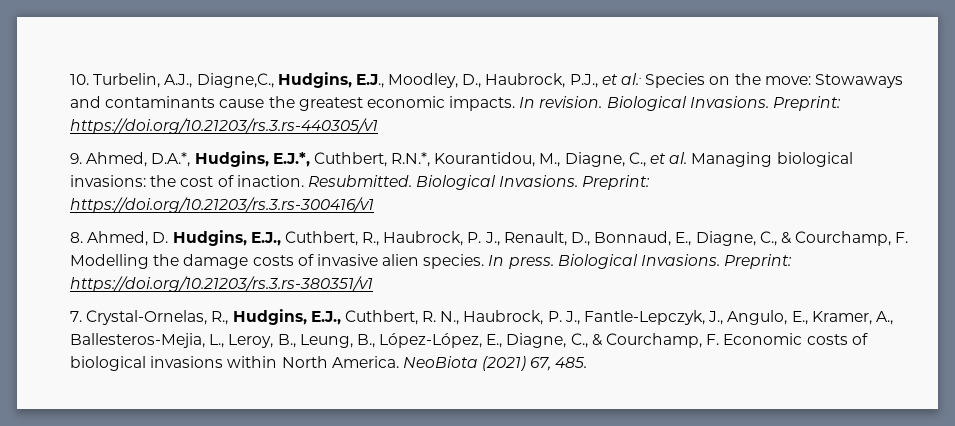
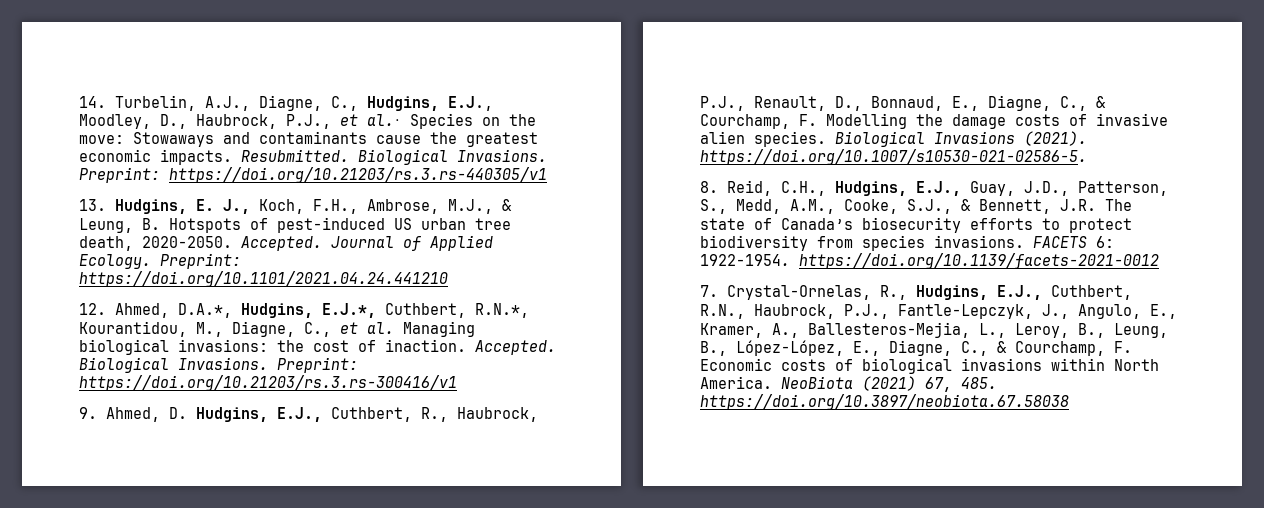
- 10. Turbelin, A.J., Diagne,C., Hudgins, E.J., Moodley, D., Haubrock, P.J., et al..
+ 14. Turbelin, A.J., Diagne, C., Hudgins, E.J., Moodley, D., Haubrock, P.J., et al..
- In revision.
+ Resubmitted.
- 9. Ahmed, D.A.*, Hudgins, E.J.*, Cuthbert, R.N.*, Kourantidou, M., Diagne, C., et al. Managing biological invasions: the cost of inaction. Resubmitted.
+ 13. Hudgins, E. J., Koch, F.H., Ambrose, M.J., & Leung, B. Hotspots of pest-induced US urban tree death, 2020-2050. Accepted. Journal of Applied Ecology. Preprint: https://doi.org/10.1101/2021.04.24.441210
+ 12. Ahmed, D.A.*, Hudgins, E.J.*, Cuthbert, R.N.*, Kourantidou, M., Diagne, C., et al. Managing biological invasions: the cost of inaction. Accepted.
- 8. Ahmed, D. Hudgins, E.J., Cuthbert, R., Haubrock, P. J., Renault, D., Bonnaud, E., Diagne, C., & Courchamp, F. Modelling the damage costs of invasive alien species.
+ 9. Ahmed, D. Hudgins, E.J., Cuthbert, R., Haubrock, P.J., Renault, D., Bonnaud, E., Diagne, C., & Courchamp, F. Modelling the damage costs of invasive alien species.
- In press. Biological Invasions. Preprint: https://doi.org/10.21203/rs.3.rs-380351/v1
+ Biological Invasions (2021). https://doi.org/10.1007/s10530-021-02586-5.
+ 8. Reid, C.H., Hudgins, E.J., Guay, J.D., Patterson, S., Medd, A.M., Cooke, S.J., & Bennett, J.R. The state of Canada’s biosecurity efforts to protect biodiversity from species invasions. FACETS 6: 1922-1954. https://doi.org/10.1139/facets-2021-0012
- 7. Crystal-Ornelas, R., Hudgins, E.J., Cuthbert, R. N., Haubrock, P. J., Fantle-Lepczyk, J., Angulo, E., Kramer, A., Ballesteros-Mejia, L., Leroy, B., Leung, B., López-López, E., Diagne, C., & Courchamp, F. Economic costs of biological invasions within North America.
+ 7. Crystal-Ornelas, R., Hudgins, E.J., Cuthbert, R.N., Haubrock, P.J., Fantle-Lepczyk, J., Angulo, E., Kramer, A., Ballesteros-Mejia, L., Leroy, B., Leung, B., López-López, E., Diagne, C., & Courchamp, F. Economic costs of biological invasions within North America.
- NeoBiota (2021) 67, 485.
+ NeoBiota (2021) 67, 485. https://doi.org/10.3897/neobiota.67.58038

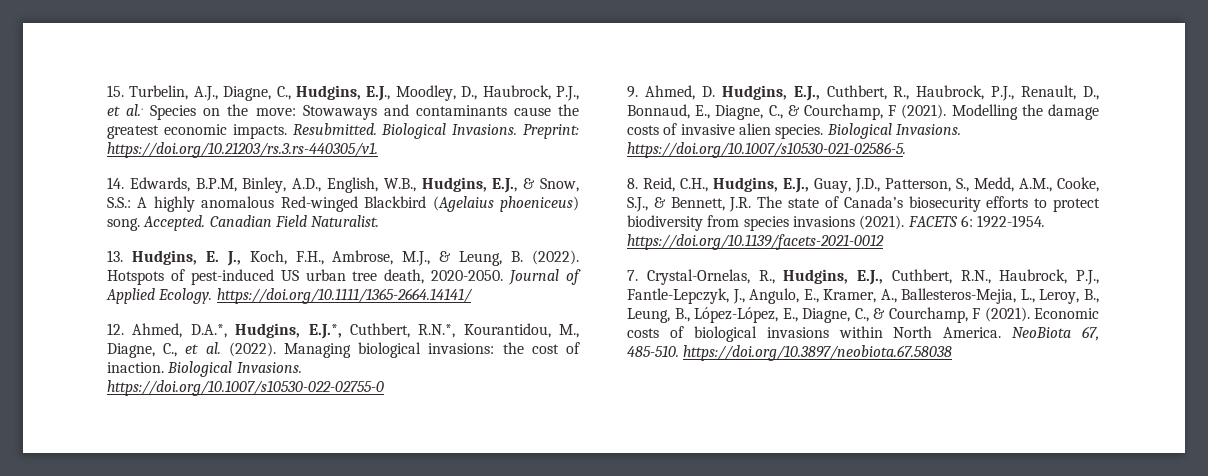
- 14. Turbelin, A.J., Diagne, C., Hudgins, E.J., Moodley, D., Haubrock, P.J., et al..
+ 15. Turbelin, A.J., Diagne, C., Hudgins, E.J., Moodley, D., Haubrock, P.J., et al..
- Preprint: https://doi.org/10.21203/rs.3.rs-440305/v1
+ Preprint: https://doi.org/10.21203/rs.3.rs-440305/v1.
+ 14. Edwards, B.P.M, Binley, A.D., English, W.B., Hudgins, E.J., & Snow, S.S.: A highly anomalous Red-winged Blackbird (Agelaius phoeniceus) song. Accepted. Canadian Field Naturalist.
- 13. Hudgins, E. J., Koch, F.H., Ambrose, M.J., & Leung, B. Hotspots of pest-induced US urban tree death, 2020-2050. Accepted.
+ 13. Hudgins, E. J., Koch, F.H., Ambrose, M.J., & Leung, B. (2022). Hotspots of pest-induced US urban tree death, 2020-2050.
- Journal of Applied Ecology. Preprint: https://doi.org/10.1101/2021.04.24.441210
+ Journal of Applied Ecology. https://doi.org/10.1111/1365-2664.14141/
- 12. Ahmed, D.A.*, Hudgins, E.J.*, Cuthbert, R.N.*, Kourantidou, M., Diagne, C., et al. Managing biological invasions: the cost of inaction.
+ 12. Ahmed, D.A.*, Hudgins, E.J.*, Cuthbert, R.N.*, Kourantidou, M., Diagne, C., et al. (2022). Managing biological invasions: the cost of inaction.
- Accepted. Biological Invasions. Preprint: https://doi.org/10.21203/rs.3.rs-300416/v1
+ Biological Invasions. https://doi.org/10.1007/s10530-022-02755-0
- 9. Ahmed, D. Hudgins, E.J., Cuthbert, R., Haubrock, P.J., Renault, D., Bonnaud, E., Diagne, C., & Courchamp, F. Modelling the damage costs of invasive alien species.
+ 9. Ahmed, D. Hudgins, E.J., Cuthbert, R., Haubrock, P.J., Renault, D., Bonnaud, E., Diagne, C., & Courchamp, F (2021). Modelling the damage costs of invasive alien species.
- Biological Invasions (2021). https://doi.org/10.1007/s10530-021-02586-5.
+ Biological Invasions. https://doi.org/10.1007/s10530-021-02586-5.
- 8. Reid, C.H., Hudgins, E.J., Guay, J.D., Patterson, S., Medd, A.M., Cooke, S.J., & Bennett, J.R. The state of Canada’s biosecurity efforts to protect biodiversity from species invasions.
+ 8. Reid, C.H., Hudgins, E.J., Guay, J.D., Patterson, S., Medd, A.M., Cooke, S.J., & Bennett, J.R. The state of Canada’s biosecurity efforts to protect biodiversity from species invasions (2021).
- 7. Crystal-Ornelas, R., Hudgins, E.J., Cuthbert, R.N., Haubrock, P.J., Fantle-Lepczyk, J., Angulo, E., Kramer, A., Ballesteros-Mejia, L., Leroy, B., Leung, B., López-López, E., Diagne, C., & Courchamp, F. Economic costs of biological invasions within North America.
+ 7. Crystal-Ornelas, R., Hudgins, E.J., Cuthbert, R.N., Haubrock, P.J., Fantle-Lepczyk, J., Angulo, E., Kramer, A., Ballesteros-Mejia, L., Leroy, B., Leung, B., López-López, E., Diagne, C., & Courchamp, F (2021). Economic costs of biological invasions within North America.
- NeoBiota (2021) 67, 485. https://doi.org/10.3897/neobiota.67.58038
+ NeoBiota 67, 485-510. https://doi.org/10.3897/neobiota.67.58038

